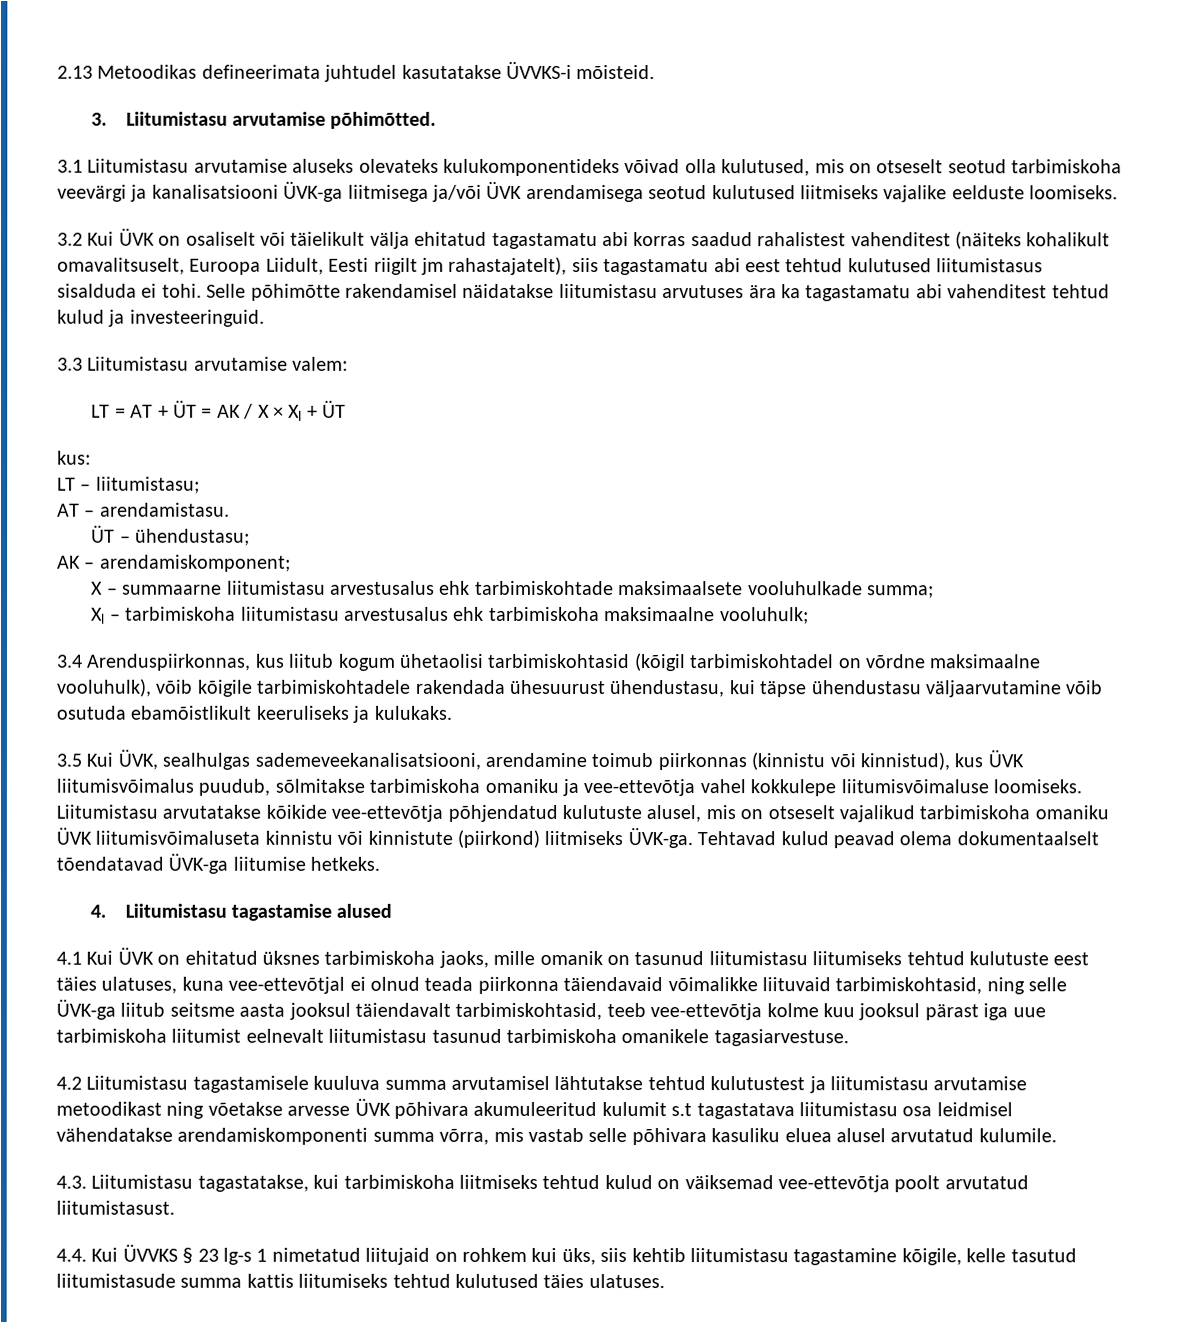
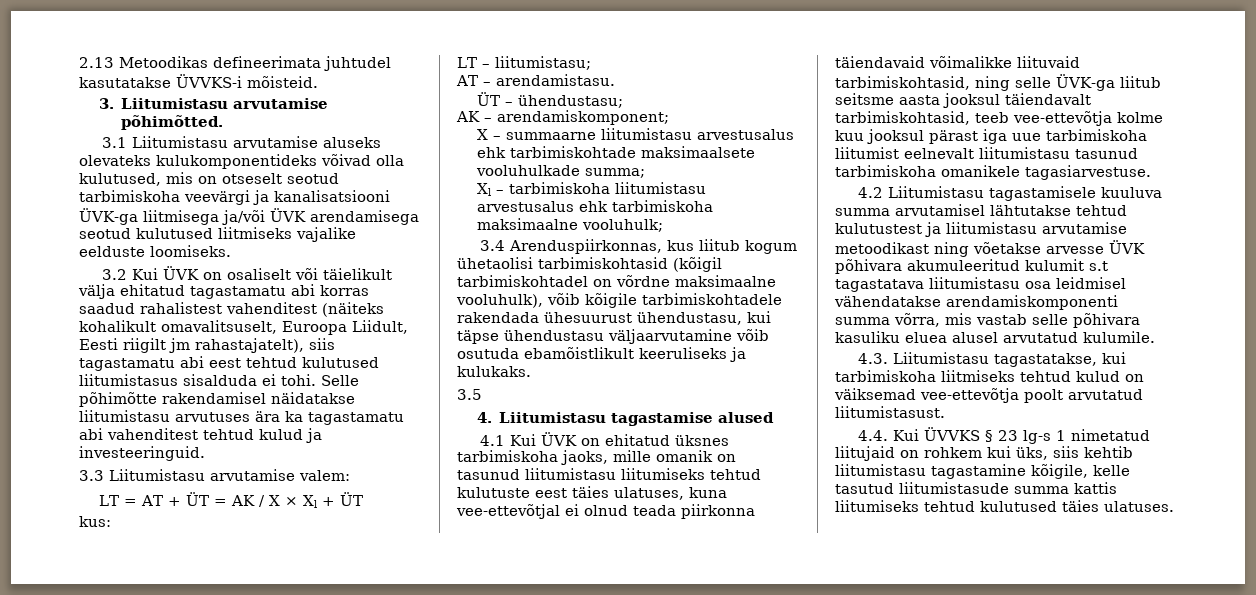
- 3.5 Kui ÜVK, sealhulgas sademeveekanalisatsiooni, arendamine toimub piirkonnas (kinnistu või kinnistud), kus ÜVK liitumisvõimalus puudub, sõlmitakse tarbimiskoha omaniku ja vee-ettevõtja vahel kokkulepe liitumisvõimaluse loomiseks. Liitumistasu arvutatakse kõikide vee-ettevõtja põhjendatud kulutuste alusel, mis on otseselt vajalikud tarbimiskoha omaniku ÜVK liitumisvõimaluseta kinnistu või kinnistute (piirkond) liitmiseks ÜVK-ga. Tehtavad kulud peavad olema dokumentaalselt tõendatavad ÜVK-ga liitumise hetkeks.
+ 3.5

